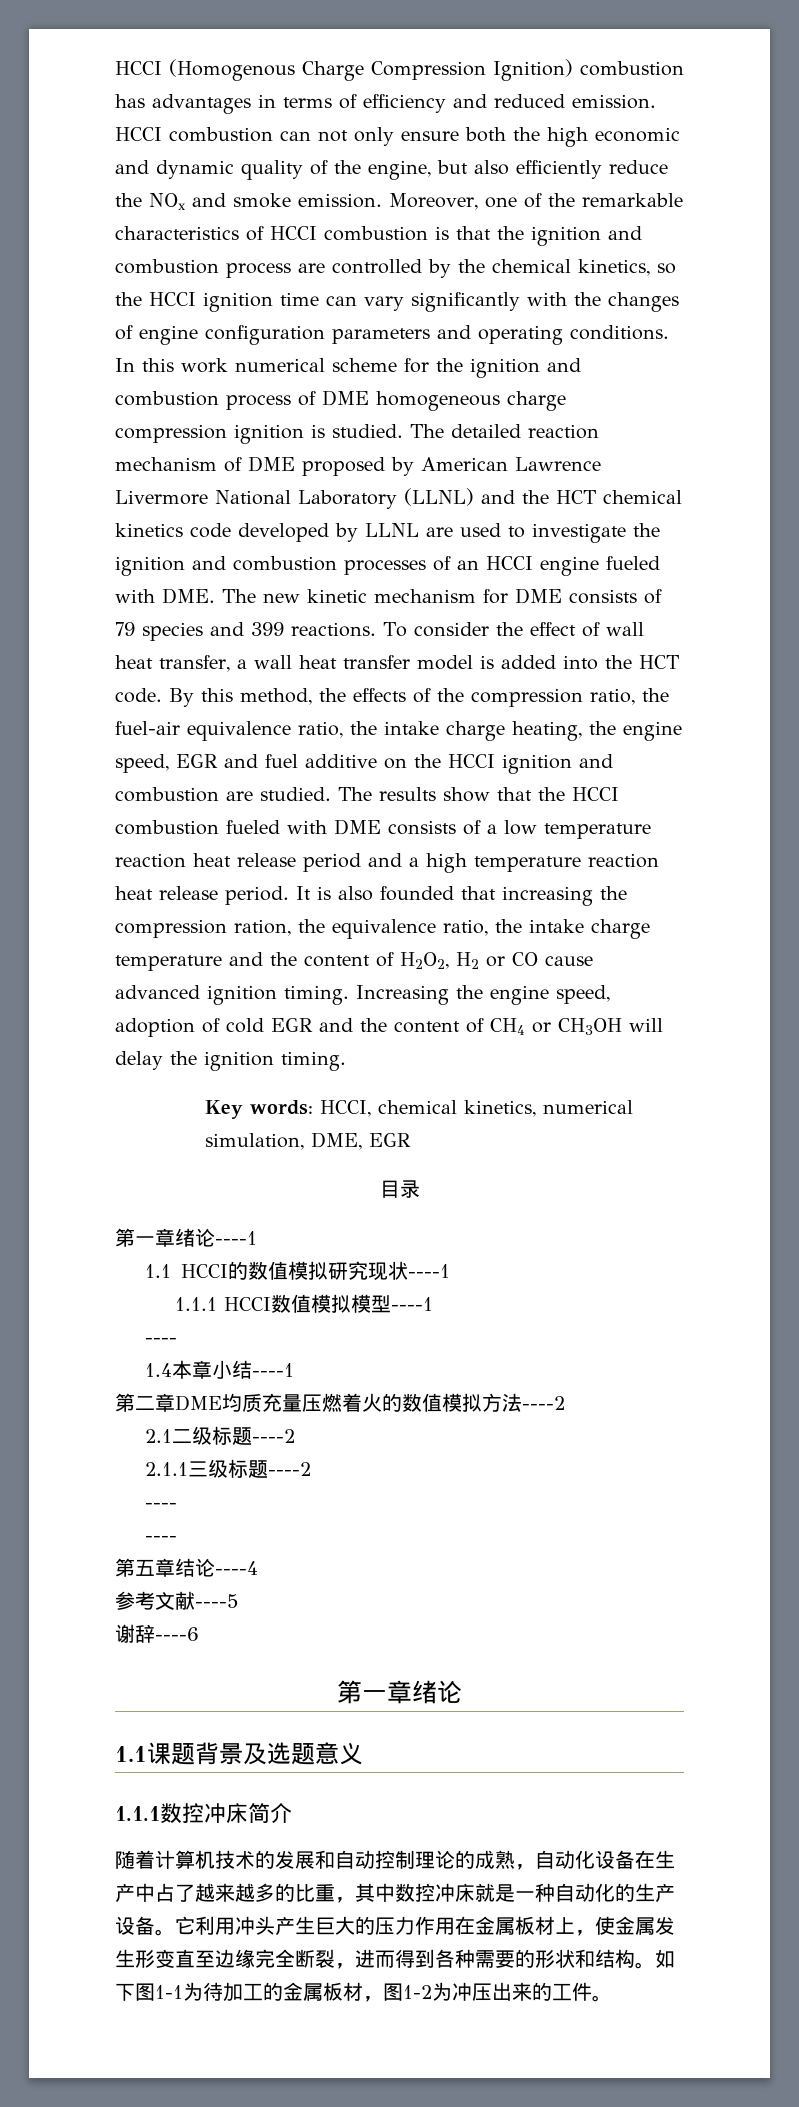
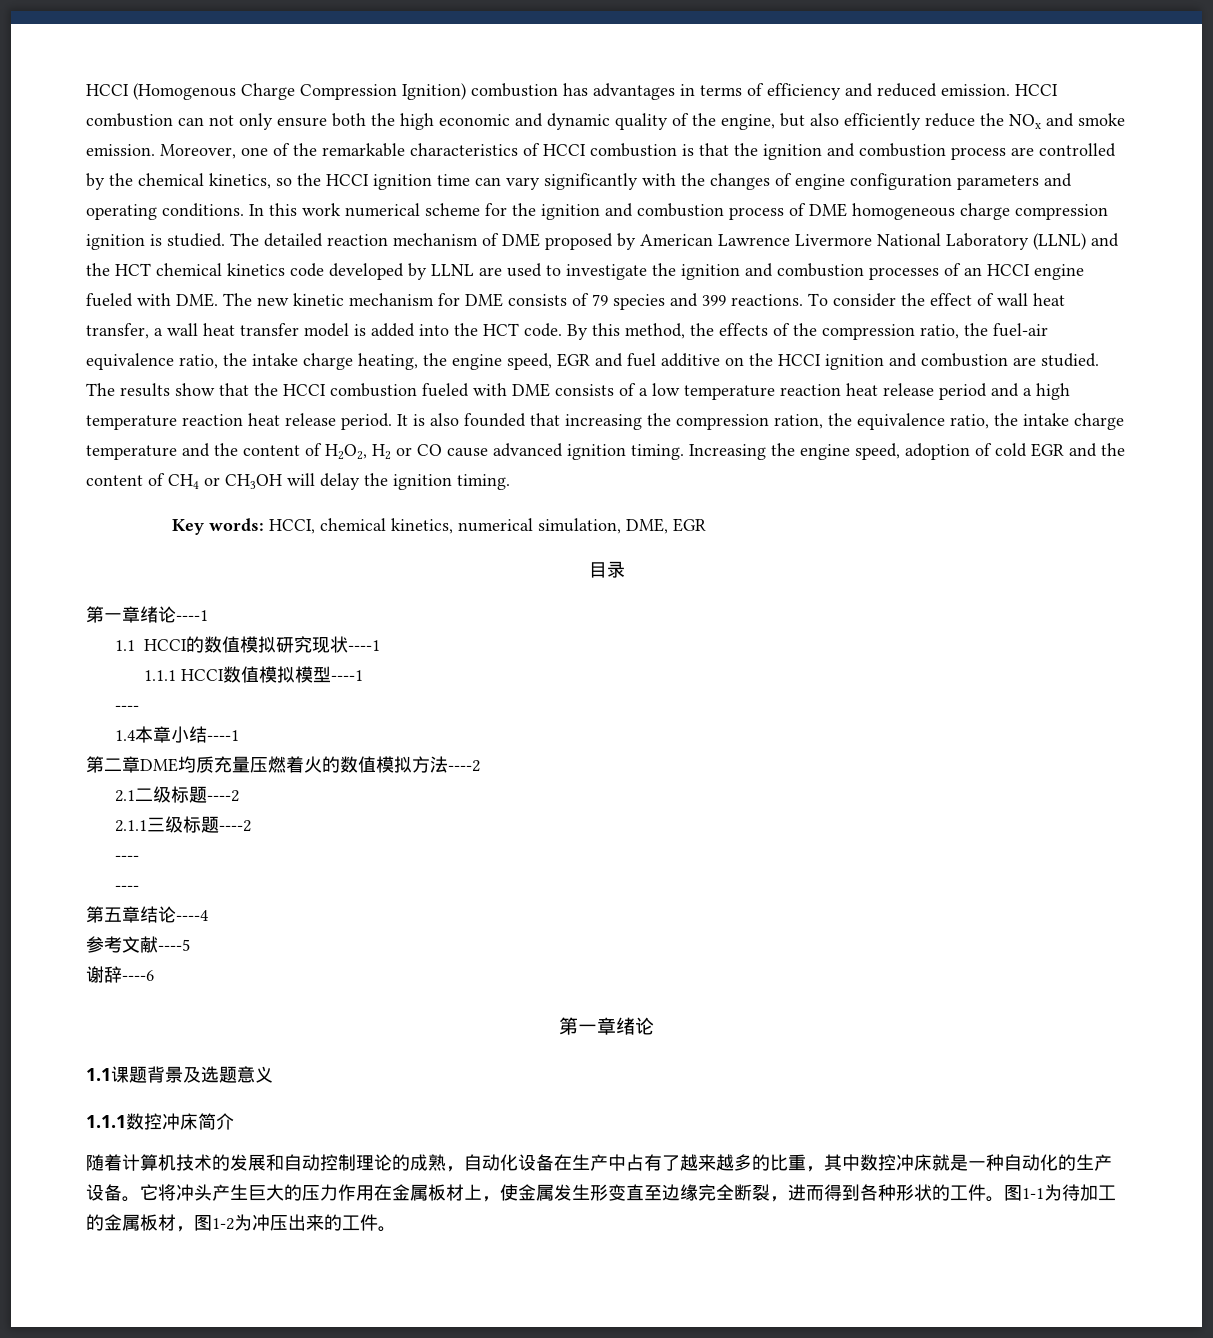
- 随着计算机技术的发展和自动控制理论的成熟，自动化设备在生产中占了越来越多的比重，其中数控冲床就是一种自动化的生产设备。
+ 随着计算机技术的发展和自动控制理论的成熟，自动化设备在生产中占有了越来越多的比重，其中数控冲床就是一种自动化的生产设备。
- 它利用冲头产生巨大的压力作用在金属板材上，使金属发生形变直至边缘完全断裂，进而得到各种需要的形状和结构。如下图1-1为待加工的金属板材，图1-2为冲压出来的工件。
+ 它将冲头产生巨大的压力作用在金属板材上，使金属发生形变直至边缘完全断裂，进而得到各种形状的工件。图1-1为待加工的金属板材，图1-2为冲压出来的工件。

